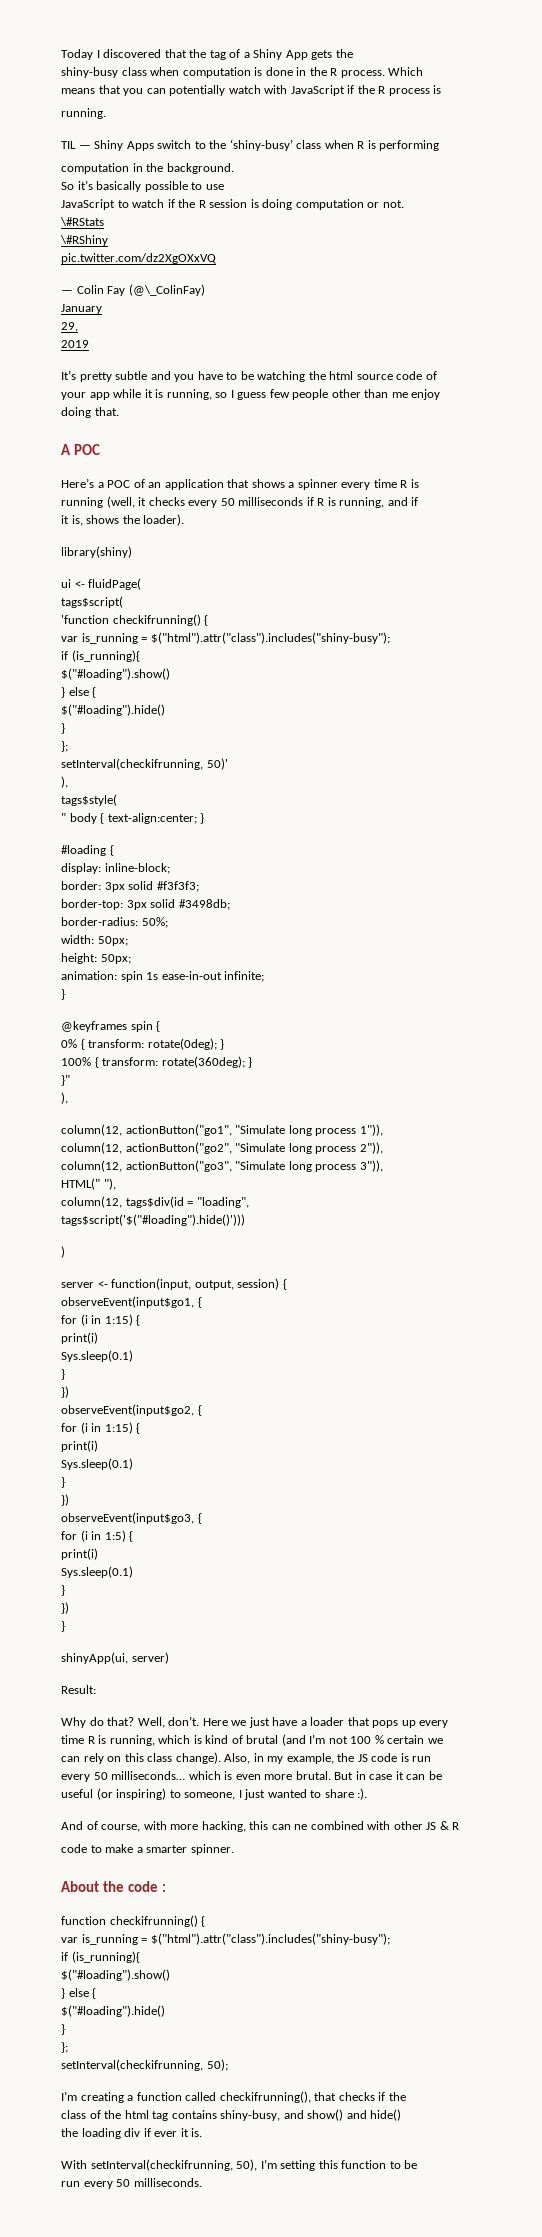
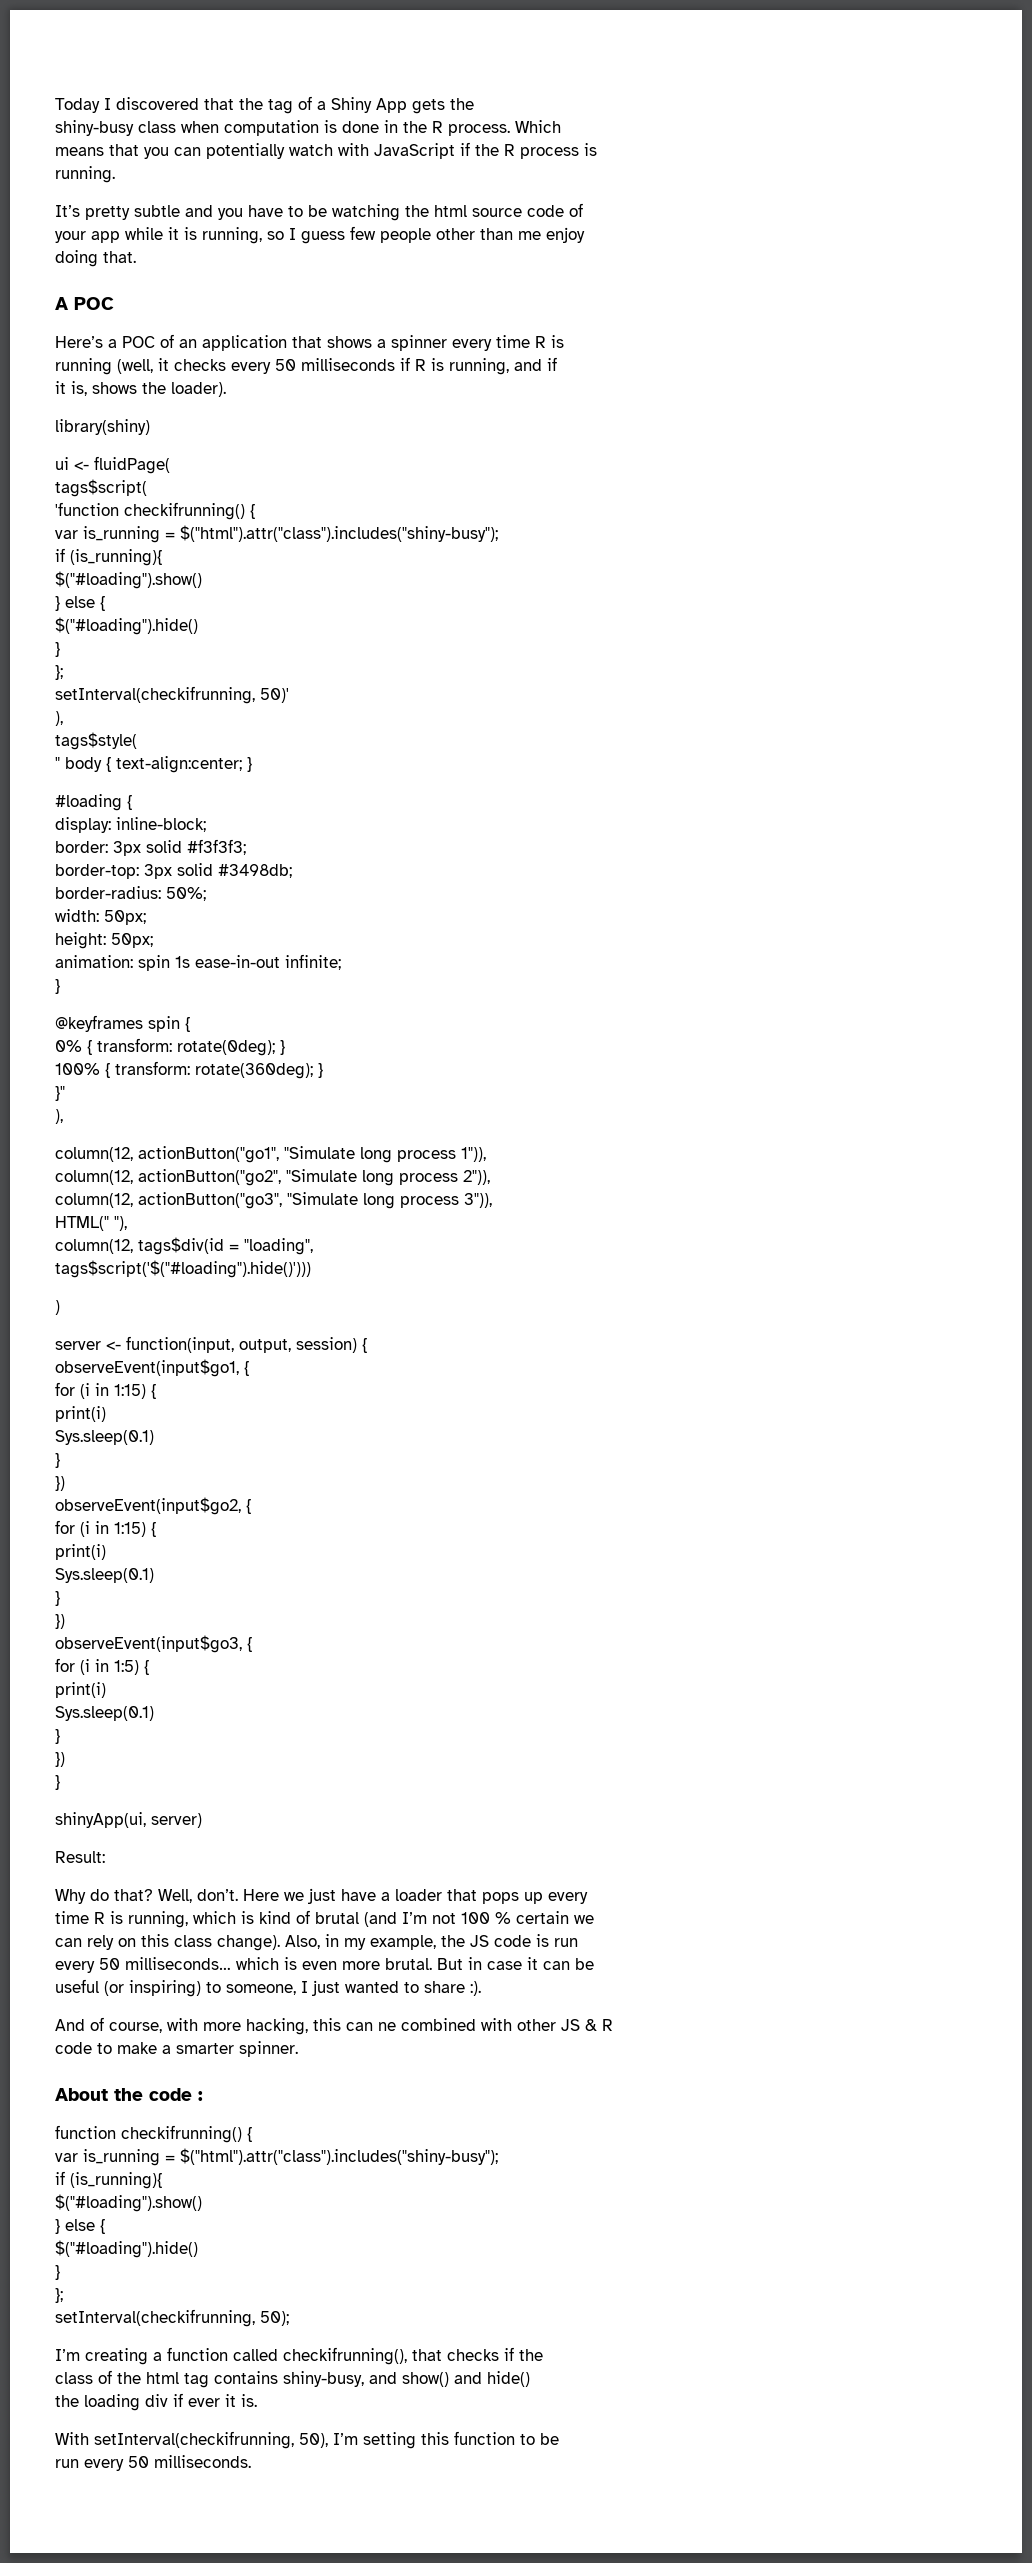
- TIL — Shiny Apps switch to the ‘shiny-busy’ class when R is performing
- computation in the background.
- So it’s basically possible to use
- JavaScript to watch if the R session is doing computation or not.
- \#RStats
- \#RShiny
- pic.twitter.com/dz2XgOXxVQ
- — Colin Fay (@\_ColinFay)
- January
- 29,
- 2019

